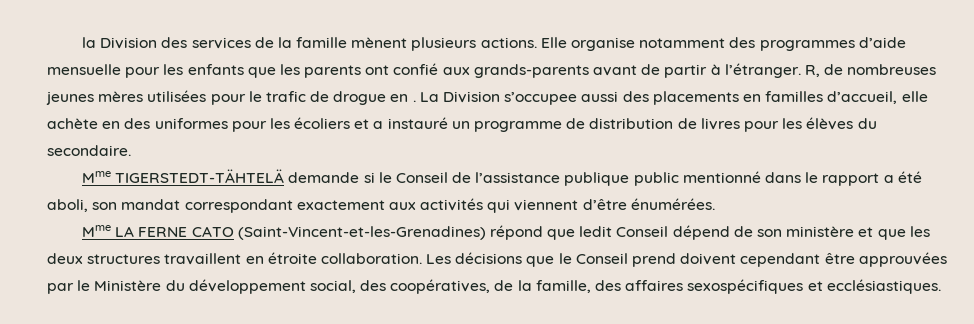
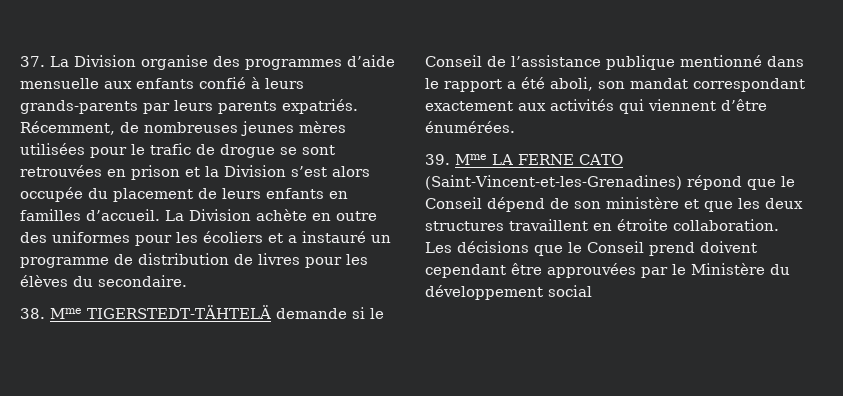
- la Division des services de la famille mènent plusieurs actions. Elle organise notamment des programmes d’aide mensuelle pour les enfants que les parents ont confié aux grands-parents avant de partir à l’étranger. R, de nombreuses jeunes mères utilisées pour le trafic de drogue en . La Division s’occupee aussi des placements en familles d’accueil, elle achète en des uniformes pour les écoliers et a instauré un programme de distribution de livres pour les élèves du secondaire.
+ 37. La Division organise des programmes d’aide mensuelle aux enfants confié à leurs grands-parents par leurs parents expatriés. Récemment, de nombreuses jeunes mères utilisées pour le trafic de drogue se sont retrouvées en prison et la Division s’est alors occupée du placement de leurs enfants en familles d’accueil. La Division achète en outre des uniformes pour les écoliers et a instauré un programme de distribution de livres pour les élèves du secondaire.
- Mme TIGERSTEDT-TÄHTELÄ demande si le Conseil de l’assistance publique public mentionné dans le rapport a été aboli, son mandat correspondant exactement aux activités qui viennent d’être énumérées.
+ 38. Mme TIGERSTEDT-TÄHTELÄ demande si le Conseil de l’assistance publique mentionné dans le rapport a été aboli, son mandat correspondant exactement aux activités qui viennent d’être énumérées.
- Mme LA FERNE CATO (Saint-Vincent-et-les-Grenadines) répond que ledit Conseil dépend de son ministère et que les deux structures travaillent en étroite collaboration.
+ 39. Mme LA FERNE CATO (Saint-Vincent-et-les-Grenadines) répond que le Conseil dépend de son ministère et que les deux structures travaillent en étroite collaboration.
- Les décisions que le Conseil prend doivent cependant être approuvées par le Ministère du développement social, des coopératives, de la famille, des affaires sexospécifiques et ecclésiastiques.
+ Les décisions que le Conseil prend doivent cependant être approuvées par le Ministère du développement social

